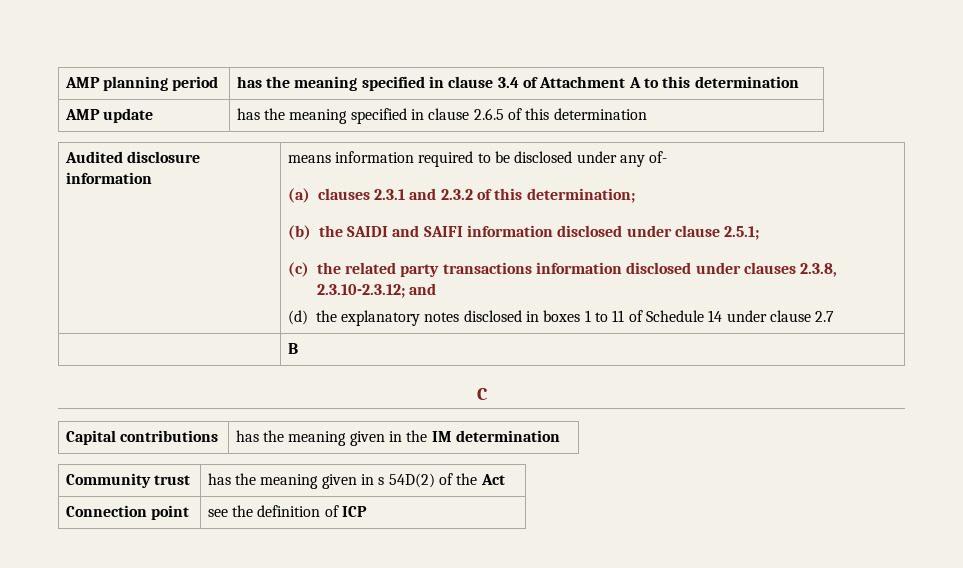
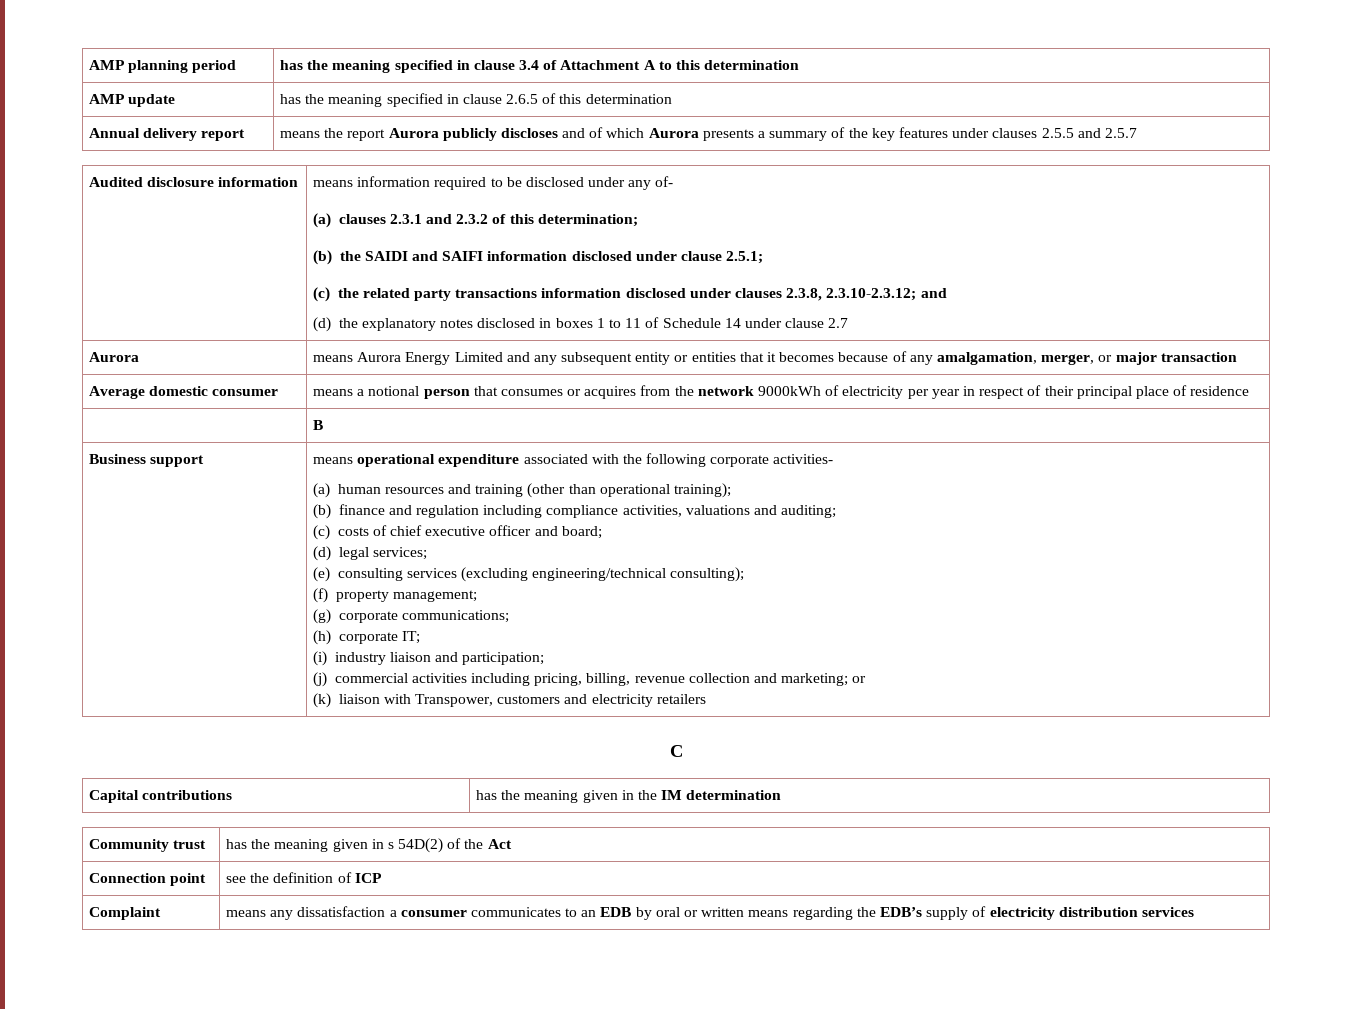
+ Annual delivery report | means the report Aurora publicly discloses and of which Aurora presents a summary of the key features under clauses 2.5.5 and 2.5.7
+ Aurora | means Aurora Energy Limited and any subsequent entity or entities that it becomes because of any amalgamation, merger, or major transaction
+ Average domestic consumer | means a notional person that consumes or acquires from the network 9000kWh of electricity per year in respect of their principal place of residence
  | B
+ Business support | means operational expenditure associated with the following corporate activities-
+ (a) human resources and training (other than operational training);
+ (b) finance and regulation including compliance activities, valuations and auditing;
+ (c) costs of chief executive officer and board;
+ (d) legal services;
+ (e) consulting services (excluding engineering/technical consulting);
+ (f) property management;
+ (g) corporate communications;
+ (h) corporate IT;
+ (i) industry liaison and participation;
+ (j) commercial activities including pricing, billing, revenue collection and marketing; or
+ (k) liaison with Transpower, customers and electricity retailers
+ Complaint | means any dissatisfaction a consumer communicates to an EDB by oral or written means regarding the EDB’s supply of electricity distribution services

